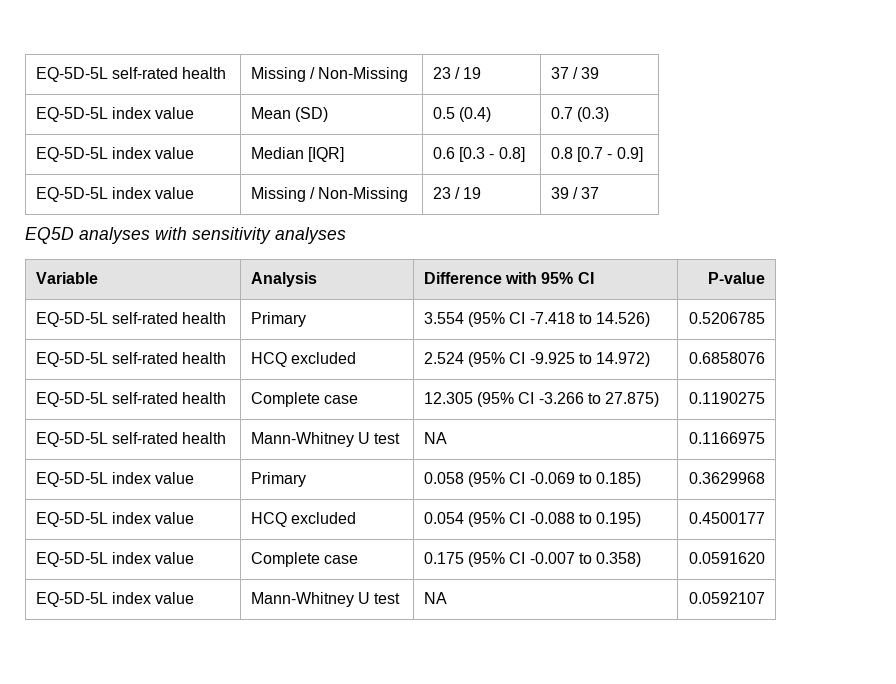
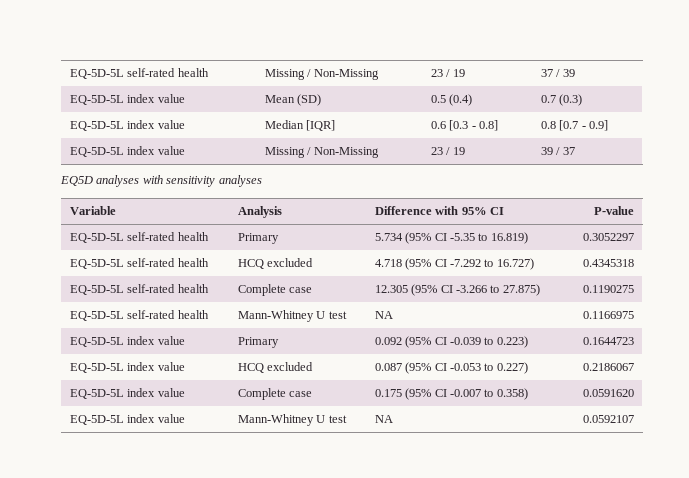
- EQ-5D-5L self-rated health | Primary | 3.554 (95% CI -7.418 to 14.526) | 0.5206785
+ EQ-5D-5L self-rated health | Primary | 5.734 (95% CI -5.35 to 16.819) | 0.3052297
- EQ-5D-5L self-rated health | HCQ excluded | 2.524 (95% CI -9.925 to 14.972) | 0.6858076
+ EQ-5D-5L self-rated health | HCQ excluded | 4.718 (95% CI -7.292 to 16.727) | 0.4345318
- EQ-5D-5L index value | Primary | 0.058 (95% CI -0.069 to 0.185) | 0.3629968
+ EQ-5D-5L index value | Primary | 0.092 (95% CI -0.039 to 0.223) | 0.1644723
- EQ-5D-5L index value | HCQ excluded | 0.054 (95% CI -0.088 to 0.195) | 0.4500177
+ EQ-5D-5L index value | HCQ excluded | 0.087 (95% CI -0.053 to 0.227) | 0.2186067

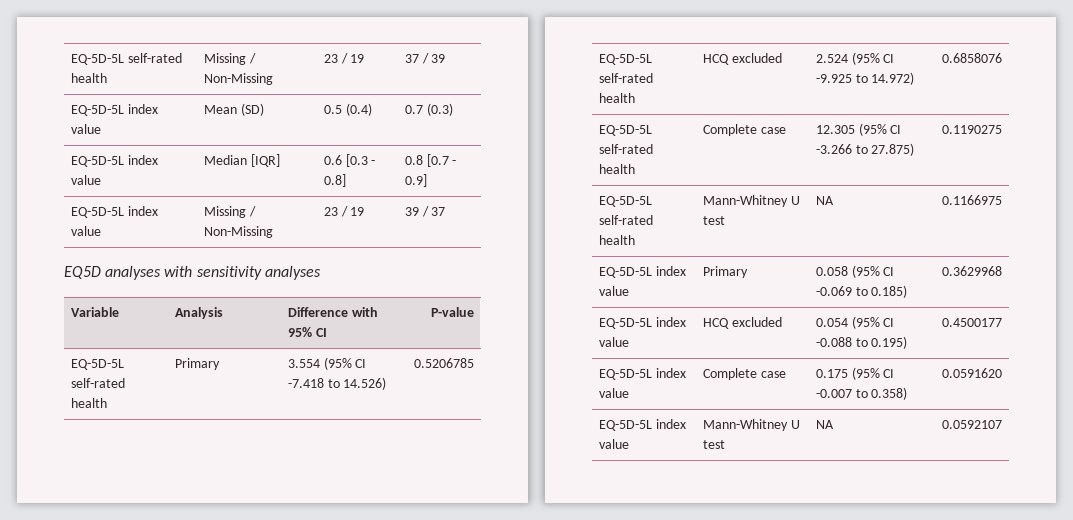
- EQ-5D-5L self-rated health | Primary | 5.734 (95% CI -5.35 to 16.819) | 0.3052297
+ EQ-5D-5L self-rated health | Primary | 3.554 (95% CI -7.418 to 14.526) | 0.5206785
- EQ-5D-5L self-rated health | HCQ excluded | 4.718 (95% CI -7.292 to 16.727) | 0.4345318
+ EQ-5D-5L self-rated health | HCQ excluded | 2.524 (95% CI -9.925 to 14.972) | 0.6858076
- EQ-5D-5L index value | Primary | 0.092 (95% CI -0.039 to 0.223) | 0.1644723
+ EQ-5D-5L index value | Primary | 0.058 (95% CI -0.069 to 0.185) | 0.3629968
- EQ-5D-5L index value | HCQ excluded | 0.087 (95% CI -0.053 to 0.227) | 0.2186067
+ EQ-5D-5L index value | HCQ excluded | 0.054 (95% CI -0.088 to 0.195) | 0.4500177

